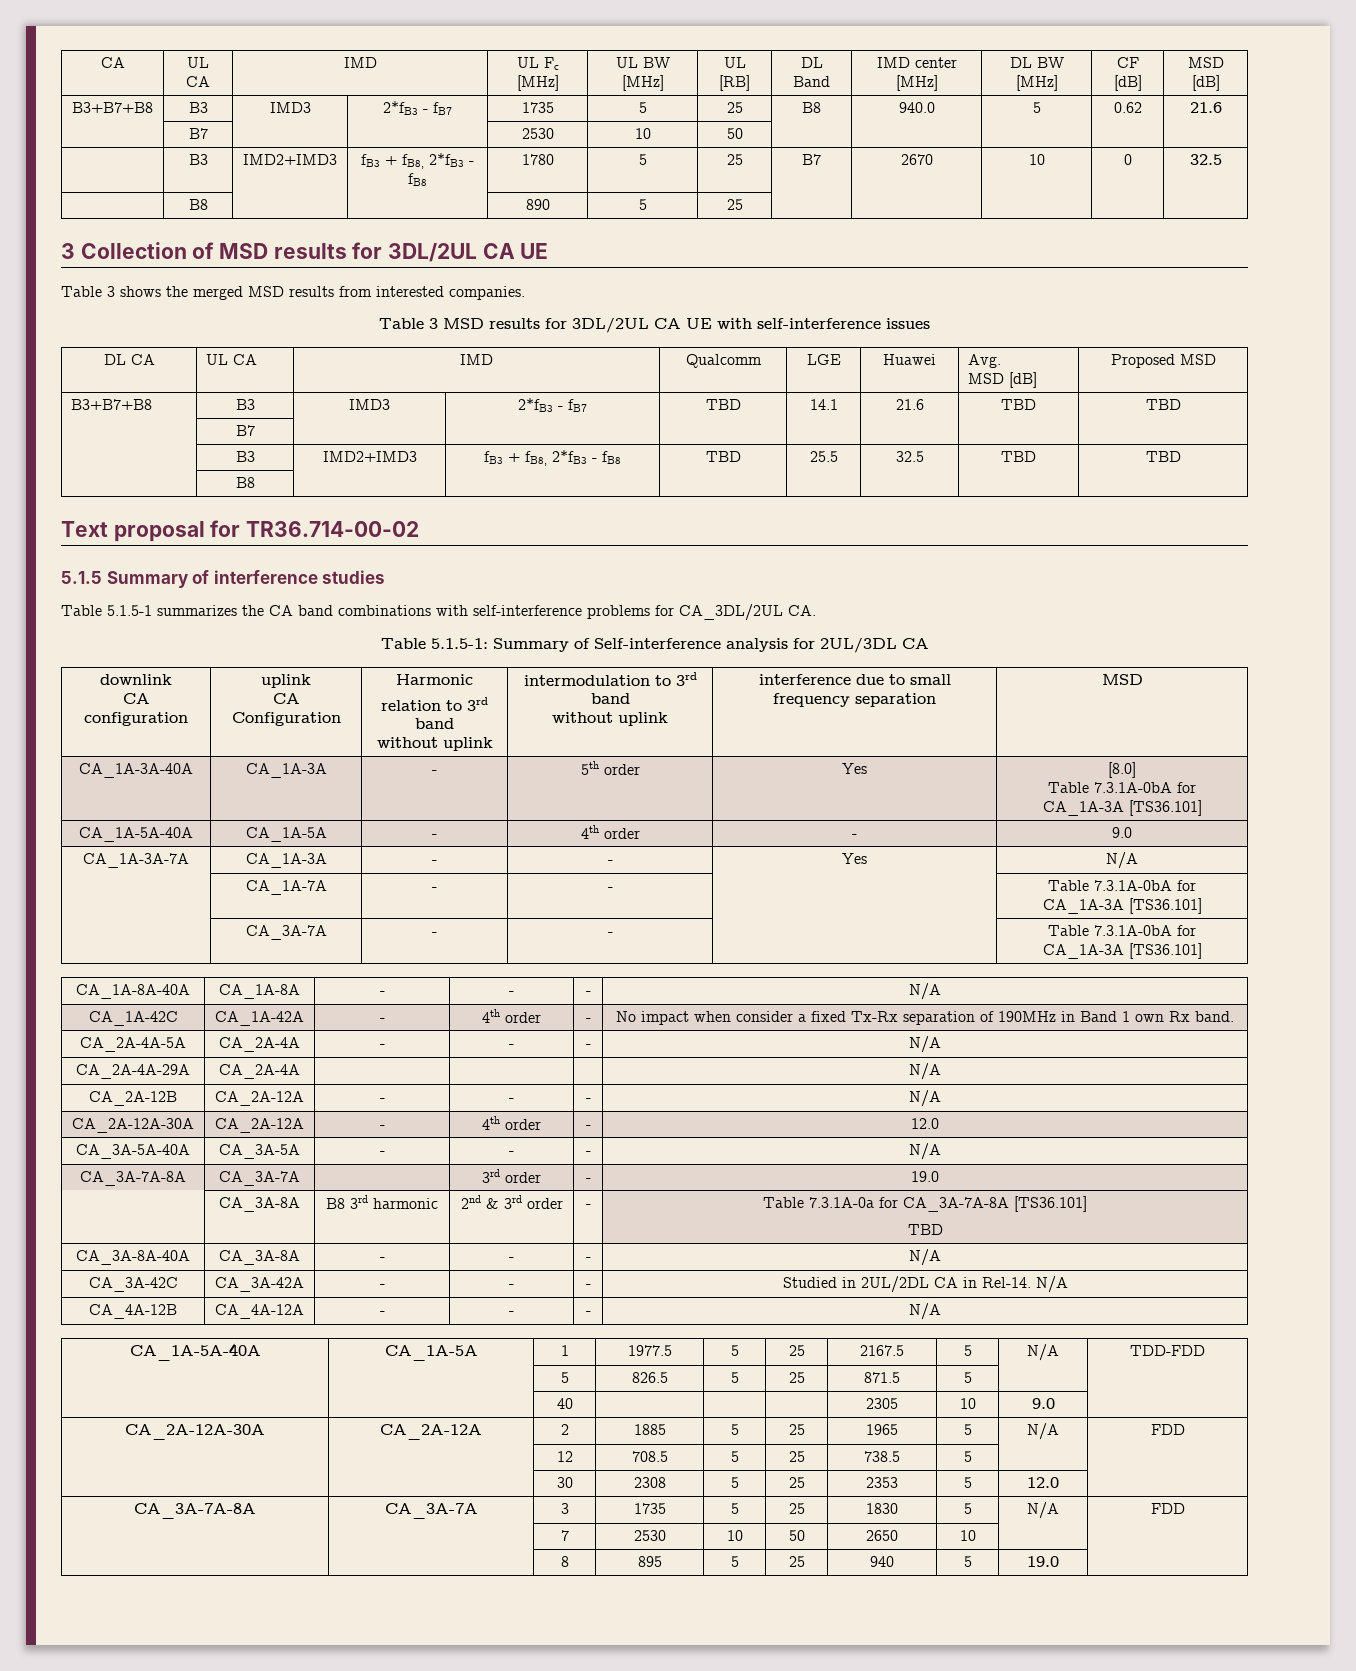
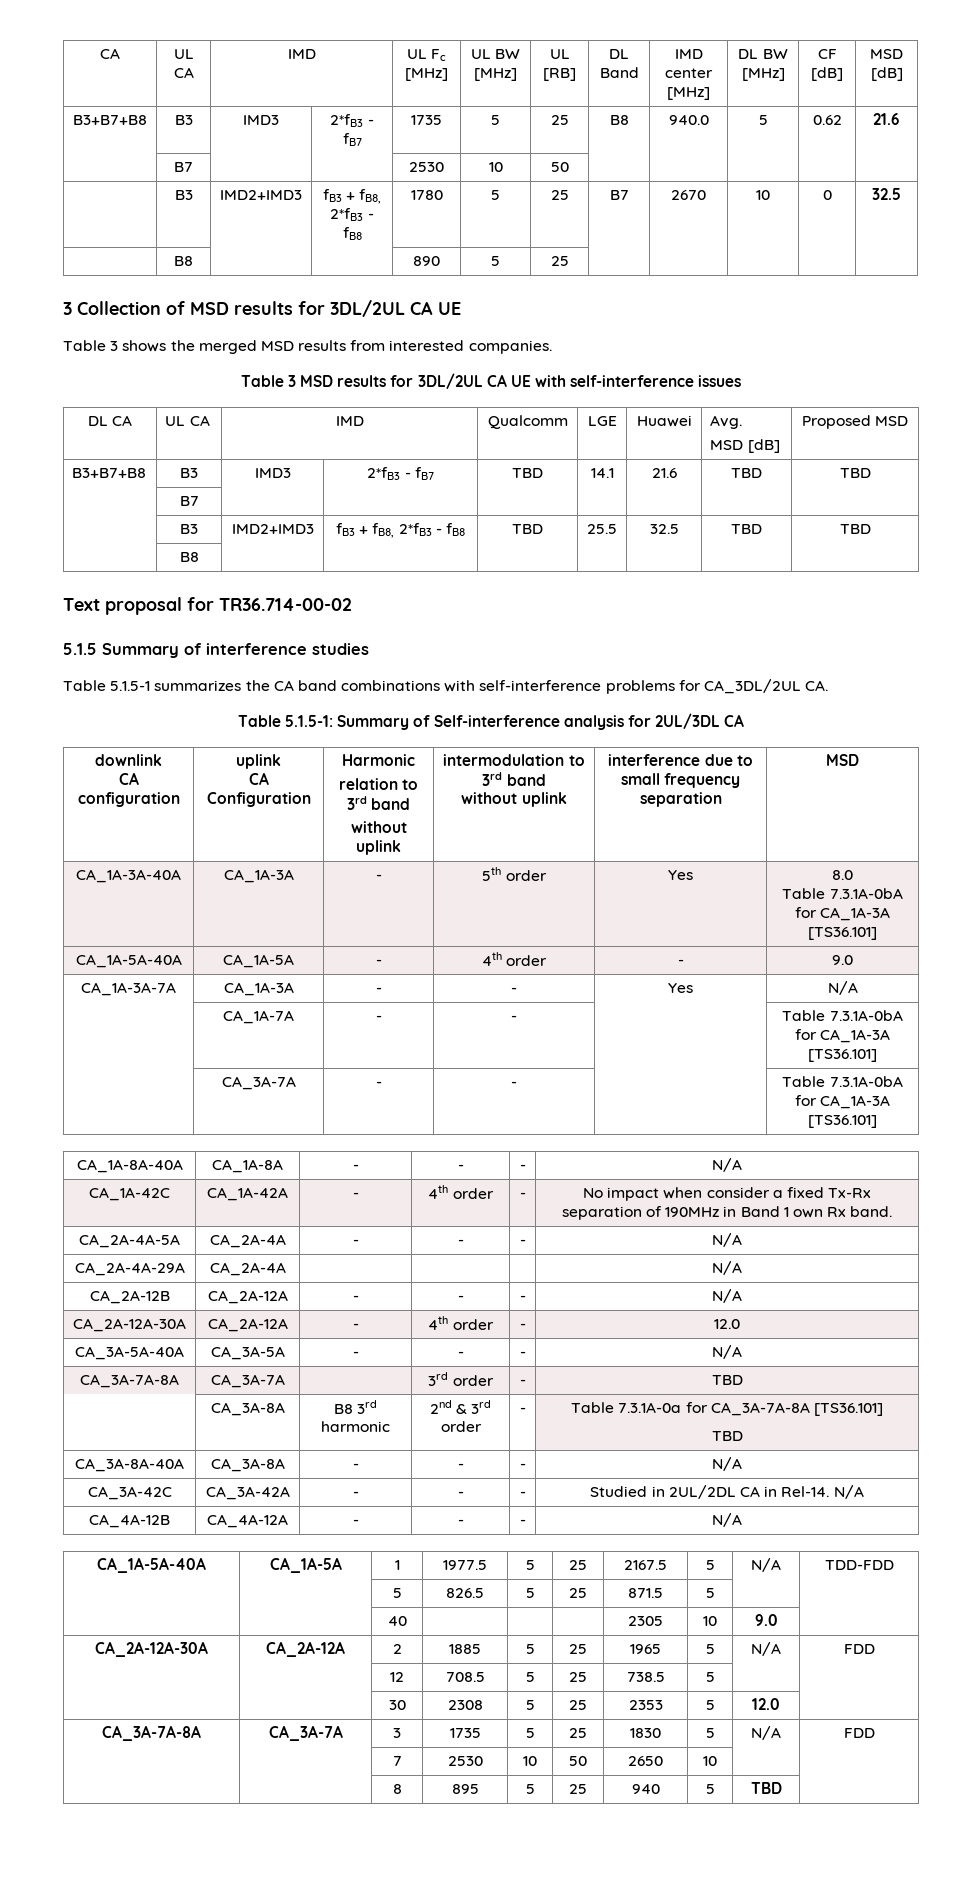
- CA_1A-3A-40A | CA_1A-3A | - | 5th order | Yes | [8.0]
+ CA_1A-3A-40A | CA_1A-3A | - | 5th order | Yes | 8.0
- CA_3A-7A-8A | CA_3A-7A | | 3rd order | - | 19.0
+ CA_3A-7A-8A | CA_3A-7A | | 3rd order | - | TBD
- | | 8 | 895 | 5 | 25 | 940 | 5 | 19.0 |
+ | | 8 | 895 | 5 | 25 | 940 | 5 | TBD |

